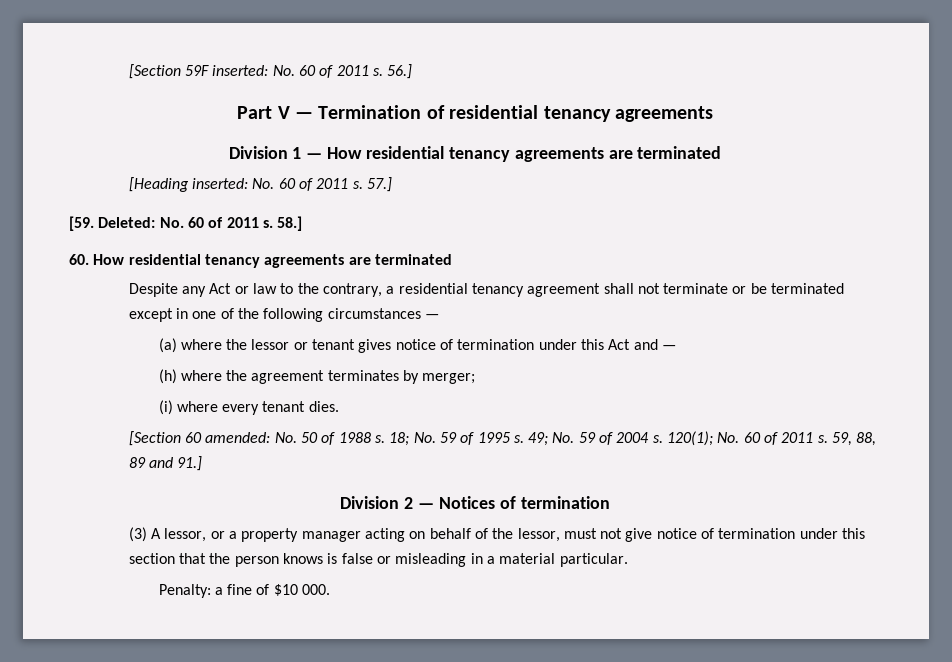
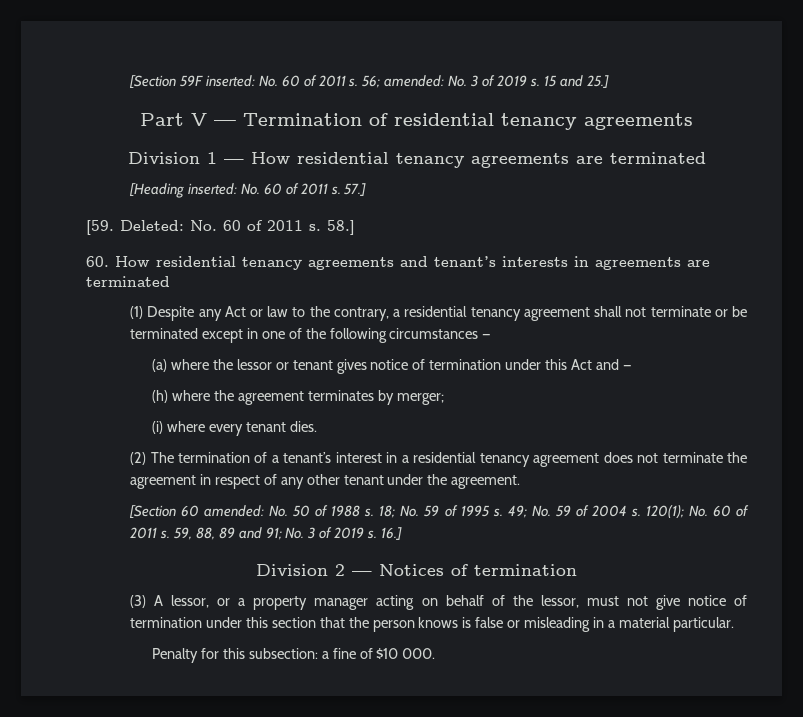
- 56.]
+ 56; amended: No. 3 of 2019 s. 15 and 25.]
- 60. How residential tenancy agreements are terminated
- Despite any Act or law to the contrary, a residential tenancy agreement shall not terminate or be terminated except in one of the following circumstances —
+ 60. How residential tenancy agreements and tenant’s interests in agreements are terminated
+ (1) Despite any Act or law to the contrary, a residential tenancy agreement shall not terminate or be terminated except in one of the following circumstances —
+ (2) The termination of a tenant’s interest in a residential tenancy agreement does not terminate the agreement in respect of any other tenant under the agreement.
- 59, 88, 89 and 91.]
+ 59, 88, 89 and 91; No. 3 of 2019 s. 16.]
- Penalty: a fine of $10 000.
+ Penalty for this subsection: a fine of $10 000.

